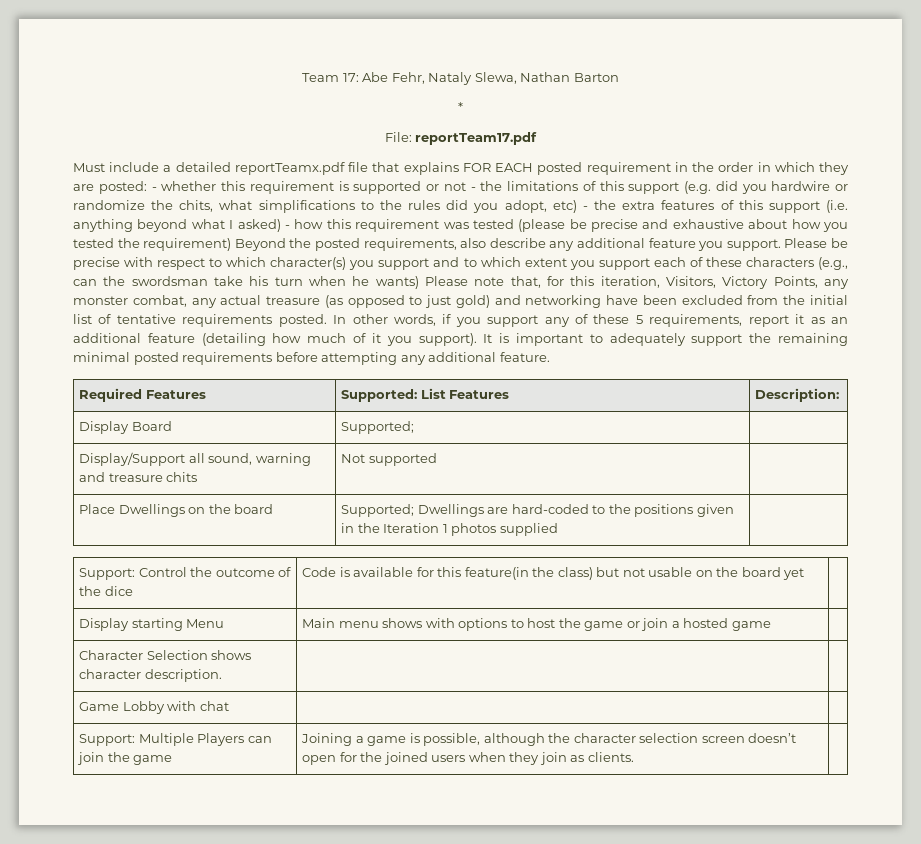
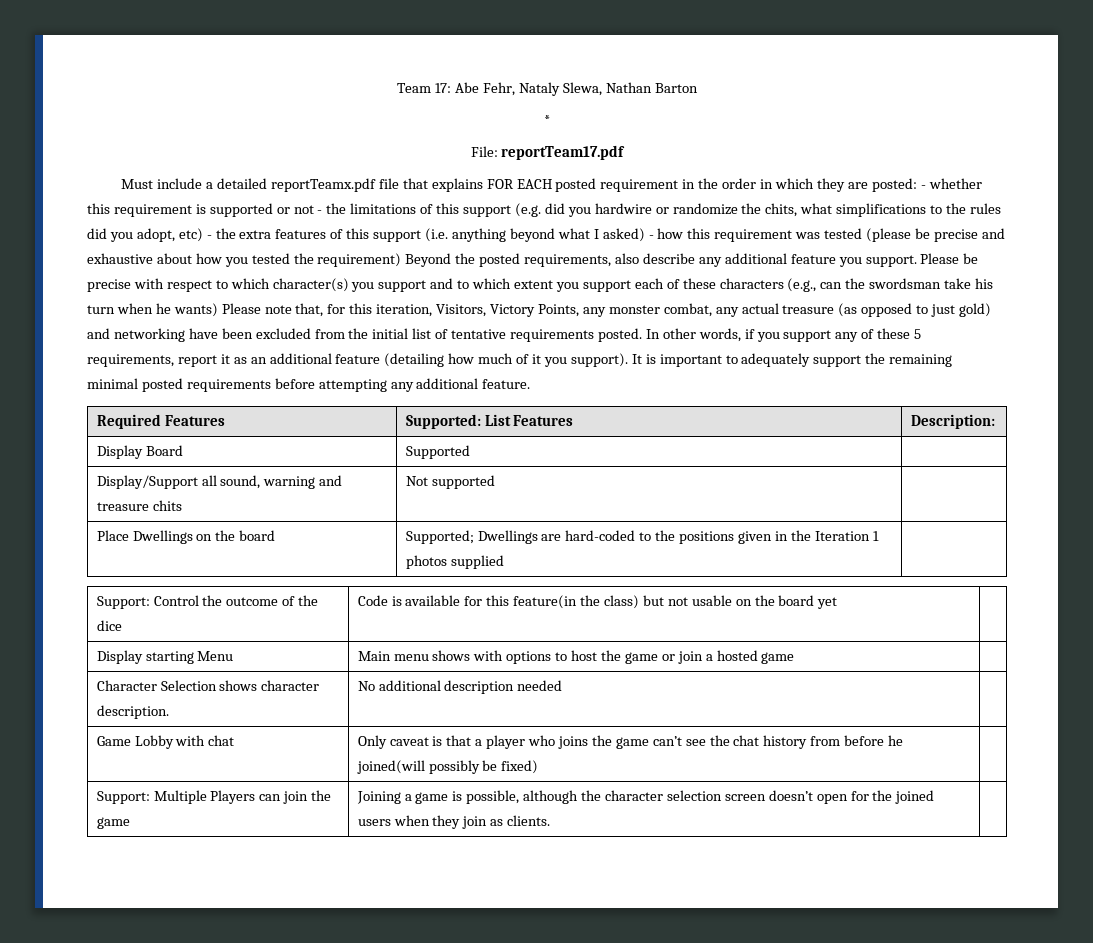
- Display Board | Supported; |
+ Display Board | Supported |
- Character Selection shows character description. | |
+ Character Selection shows character description. | No additional description needed |
- Game Lobby with chat | |
+ Game Lobby with chat | Only caveat is that a player who joins the game can’t see the chat history from before he joined(will possibly be fixed) |

